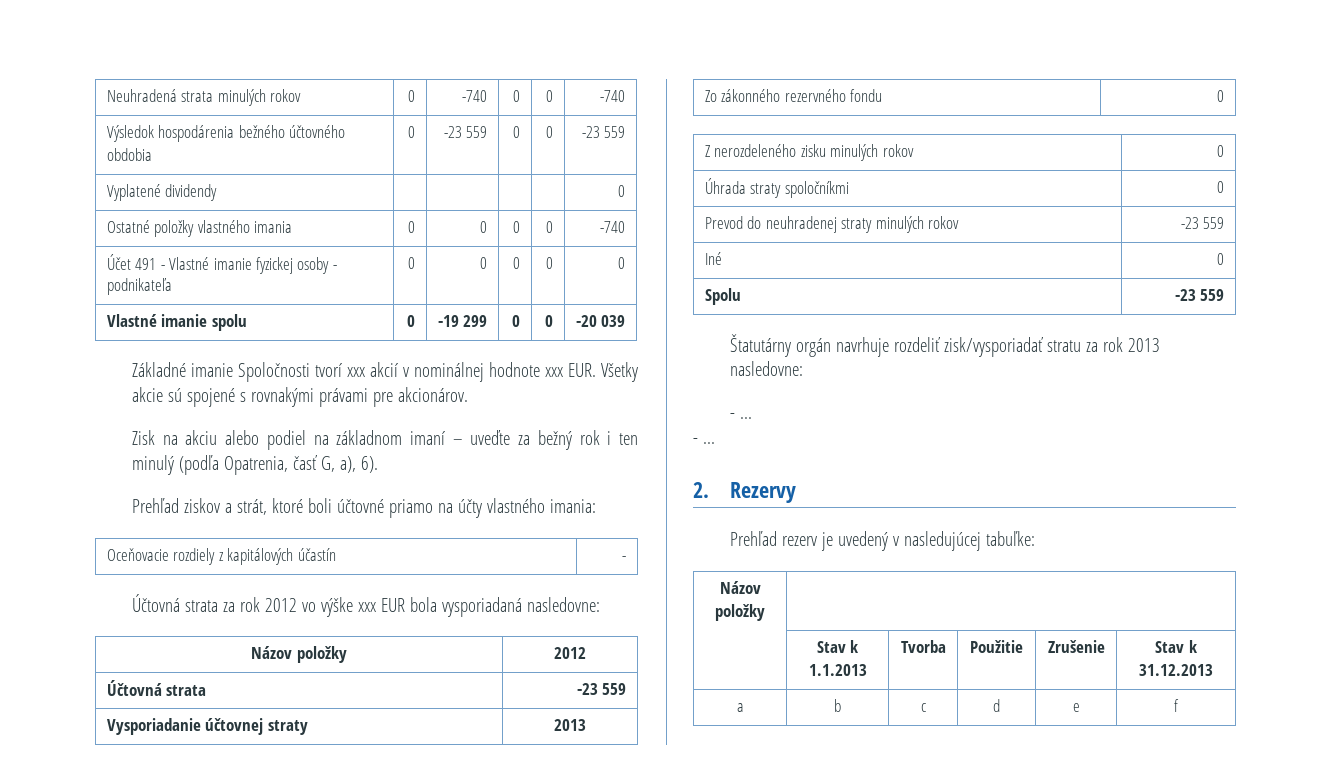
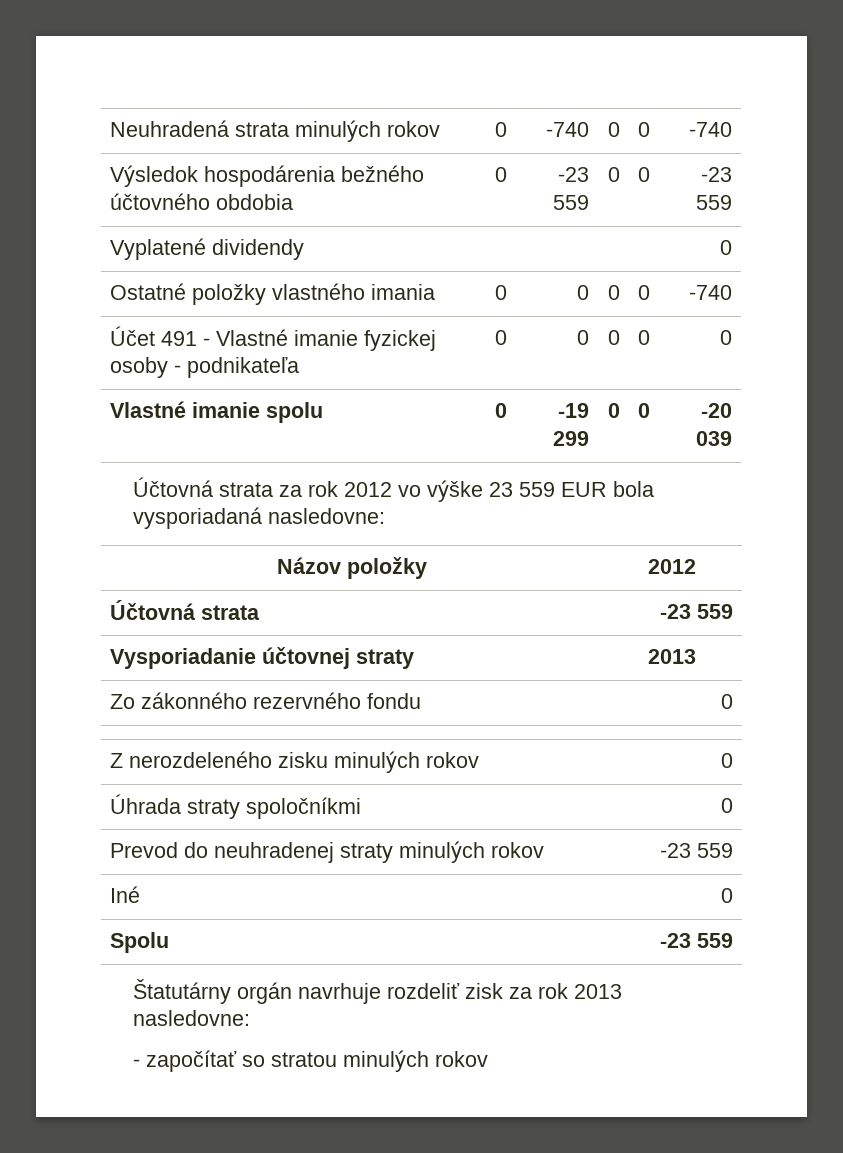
- Základné imanie Spoločnosti tvorí xxx akcií v nominálnej hodnote xxx EUR. Všetky akcie sú spojené s rovnakými právami pre akcionárov.
- Zisk na akciu alebo podiel na základnom imaní – uveďte za bežný rok i ten minulý (podľa Opatrenia, časť G, a), 6).
- Prehľad ziskov a strát, ktoré boli účtovné priamo na účty vlastného imania:
- Oceňovacie rozdiely z kapitálových účastín | -
- Účtovná strata za rok 2012 vo výške xxx EUR bola vysporiadaná nasledovne:
+ Účtovná strata za rok 2012 vo výške 23 559 EUR bola vysporiadaná nasledovne:
- Štatutárny orgán navrhuje rozdeliť zisk/vysporiadať stratu za rok 2013 nasledovne:
- - ...
- - ...
- 2. Rezervy
- Prehľad rezerv je uvedený v nasledujúcej tabuľke:
- Názov položky |
- | Stav k 1.1.2013 | Tvorba | Použitie | Zrušenie | Stav k 31.12.2013
- a | b | c | d | e | f
+ Štatutárny orgán navrhuje rozdeliť zisk za rok 2013 nasledovne:
+ - započítať so stratou minulých rokov

